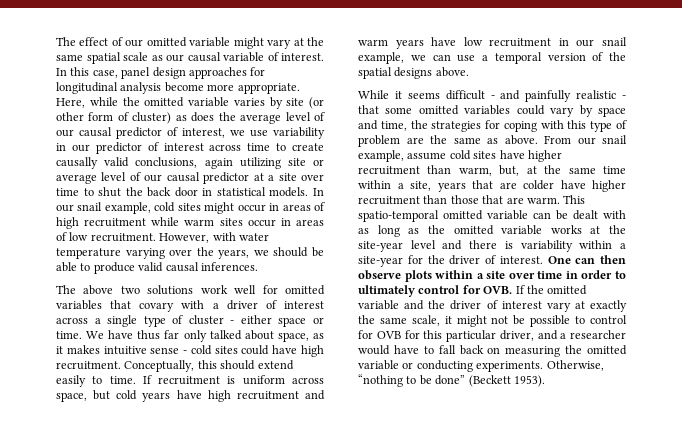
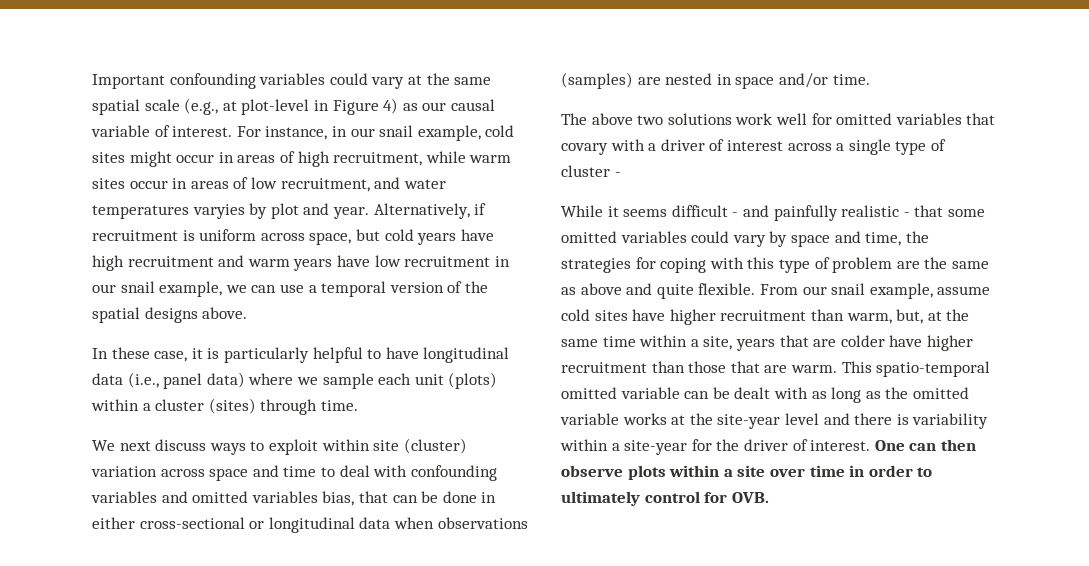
- The effect of our omitted variable might vary at the same spatial scale as our causal variable of interest.
+ Important confounding variables could vary at the same spatial scale (e.g., at plot-level in Figure 4) as our causal variable of interest.
- In this case, panel design approaches for longitudinal analysis become more appropriate. Here, while the omitted variable varies by site (or other form of cluster) as does the average level of our causal predictor of interest, we use variability in our predictor of interest across time to create causally valid conclusions, again utilizing site or average level of our causal predictor at a site over time to shut the back door in statistical models. In our snail example, cold sites might occur in areas of high recruitment while warm sites occur in areas of low recruitment. However, with water temperature varying over the years, we should be able to produce valid causal inferences.
- The above two solutions work well for omitted variables that covary with a driver of interest across a single type of cluster - either space or time. We have thus far only talked about space, as it makes intuitive sense - cold sites could have high recruitment. Conceptually, this should extend easily to time. If recruitment is uniform across space, but cold years have high recruitment and warm years have low recruitment in our snail example, we can use a temporal version of the spatial designs above.
+ For instance, in our snail example, cold sites might occur in areas of high recruitment, while warm sites occur in areas of low recruitment, and water temperatures varyies by plot and year. Alternatively, if recruitment is uniform across space, but cold years have high recruitment and warm years have low recruitment in our snail example, we can use a temporal version of the spatial designs above.
+ In these case, it is particularly helpful to have longitudinal data (i.e., panel data) where we sample each unit (plots) within a cluster (sites) through time.
+ We next discuss ways to exploit within site (cluster) variation across space and time to deal with confounding variables and omitted variables bias, that can be done in either cross-sectional or longitudinal data when observations (samples) are nested in space and/or time.
+ The above two solutions work well for omitted variables that covary with a driver of interest across a single type of cluster -
- While it seems difficult - and painfully realistic - that some omitted variables could vary by space and time, the strategies for coping with this type of problem are the same as above.
+ While it seems difficult - and painfully realistic - that some omitted variables could vary by space and time, the strategies for coping with this type of problem are the same as above and quite flexible.
- One can then observe plots within a site over time in order to ultimately control for OVB. If the omitted variable and the driver of interest vary at exactly the same scale, it might not be possible to control for OVB for this particular driver, and a researcher would have to fall back on measuring the omitted variable or conducting experiments. Otherwise, “nothing to be done” (Beckett 1953).
+ One can then observe plots within a site over time in order to ultimately control for OVB.

